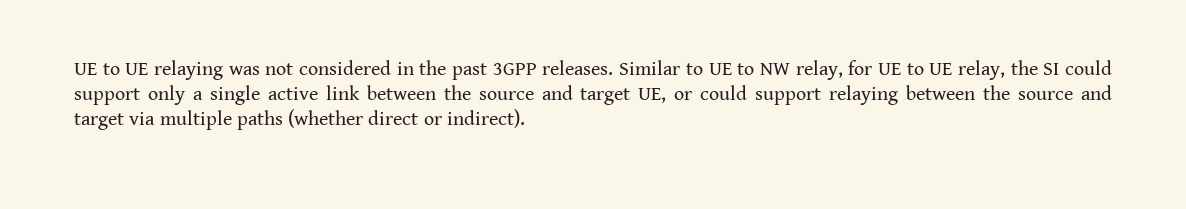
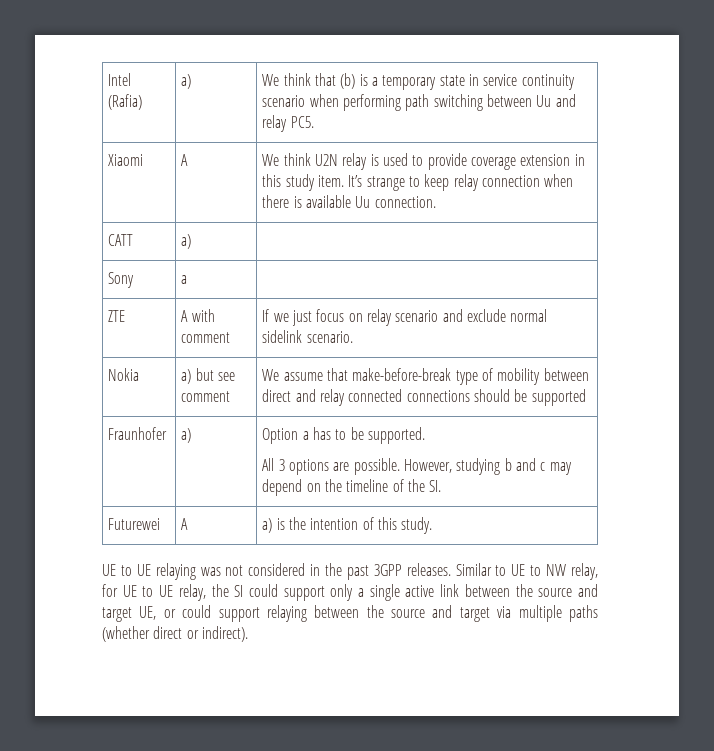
+ Intel (Rafia) | a) | We think that (b) is a temporary state in service continuity scenario when performing path switching between Uu and relay PC5.
+ Xiaomi | A | We think U2N relay is used to provide coverage extension in this study item. It’s strange to keep relay connection when there is available Uu connection.
+ CATT | a) |
+ Sony | a |
+ ZTE | A with comment | If we just focus on relay scenario and exclude normal sidelink scenario.
+ Nokia | a) but see comment | We assume that make-before-break type of mobility between direct and relay connected connections should be supported
+ Fraunhofer | a) | Option a has to be supported.
+ All 3 options are possible. However, studying b and c may depend on the timeline of the SI.
+ Futurewei | A | a) is the intention of this study.

